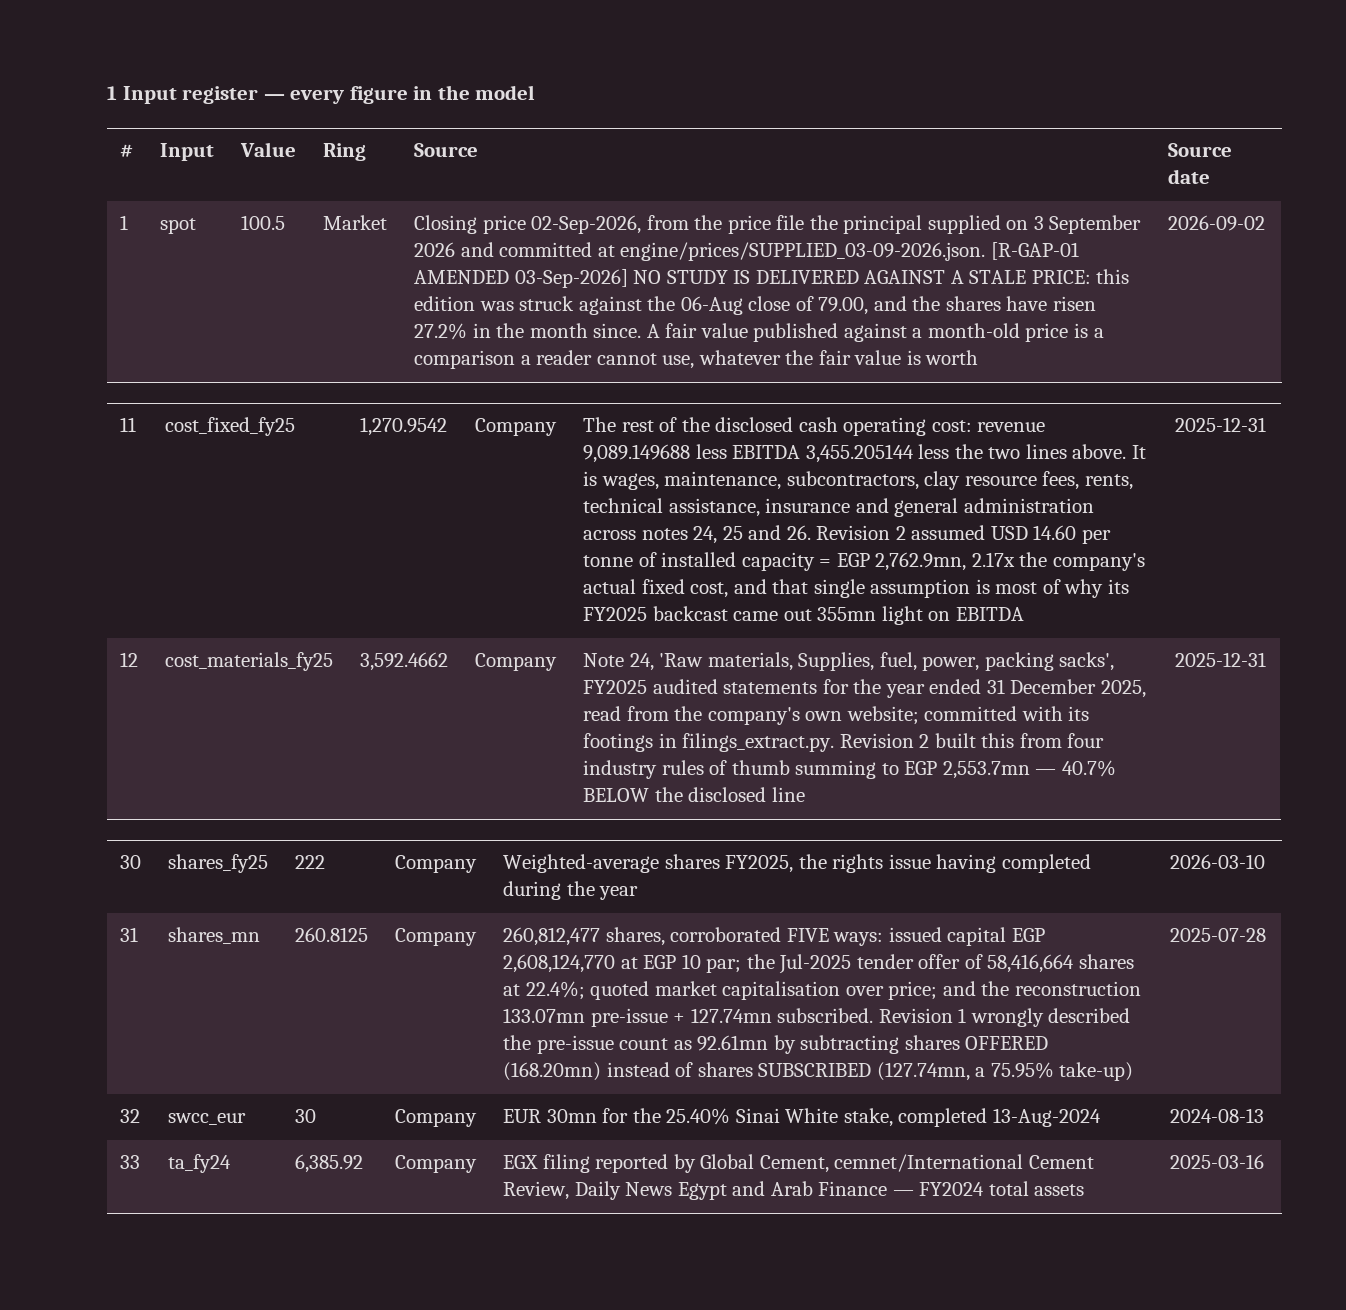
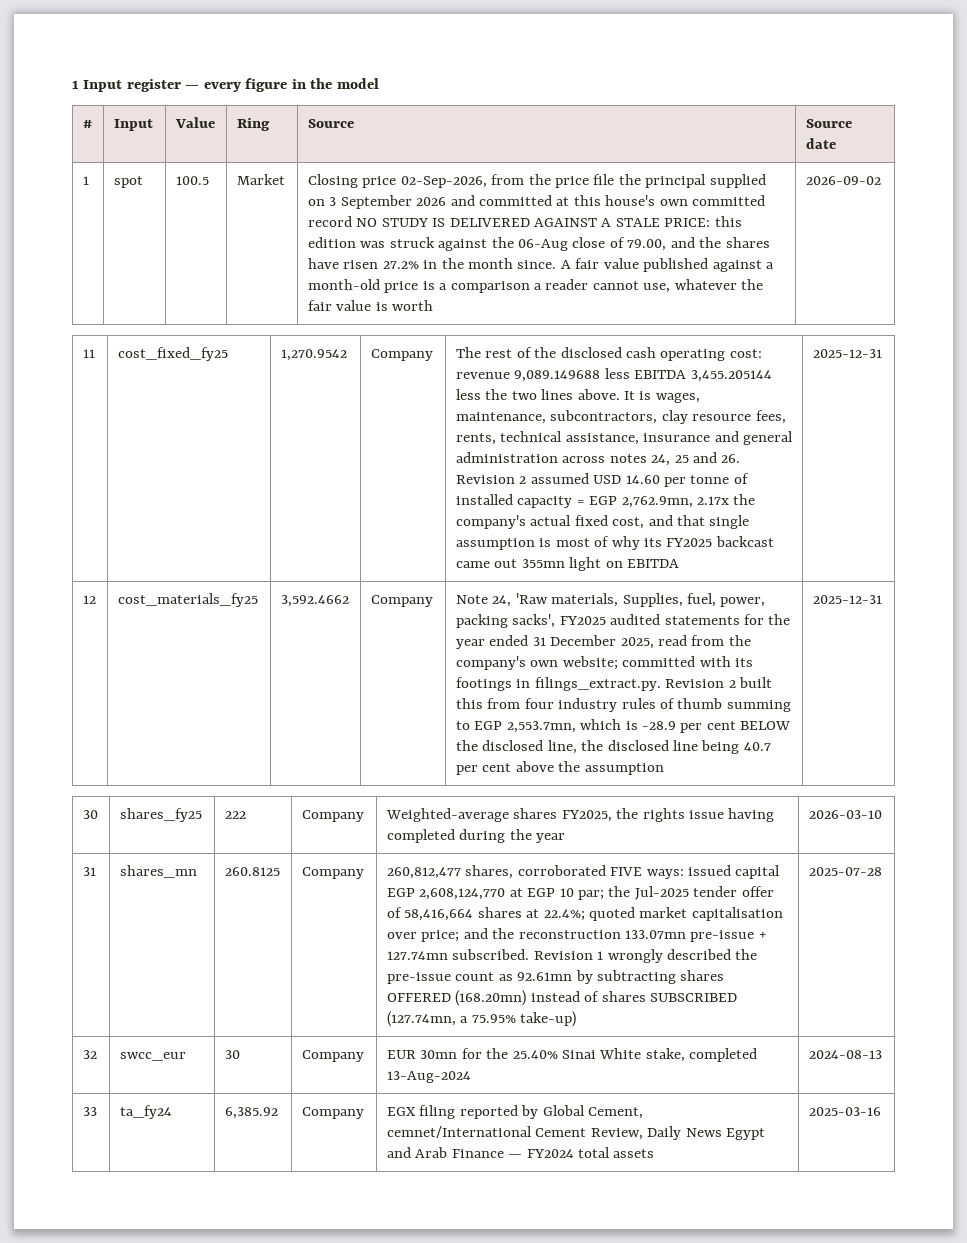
- Closing price 02-Sep-2026, from the price file the principal supplied on 3 September 2026 and committed at engine/prices/SUPPLIED_03-09-2026.json. [R-GAP-01 AMENDED 03-Sep-2026] NO STUDY IS DELIVERED AGAINST A STALE PRICE: this edition was struck against the 06-Aug close of 79.00, and the shares have risen 27.2% in the month since.
+ Closing price 02-Sep-2026, from the price file the principal supplied on 3 September 2026 and committed at this house's own committed record NO STUDY IS DELIVERED AGAINST A STALE PRICE: this edition was struck against the 06-Aug close of 79.00, and the shares have risen 27.2% in the month since.
- Note 24, 'Raw materials, Supplies, fuel, power, packing sacks', FY2025 audited statements for the year ended 31 December 2025, read from the company's own website; committed with its footings in filings_extract.py. Revision 2 built this from four industry rules of thumb summing to EGP 2,553.7mn — 40.7% BELOW the disclosed line
+ Note 24, 'Raw materials, Supplies, fuel, power, packing sacks', FY2025 audited statements for the year ended 31 December 2025, read from the company's own website; committed with its footings in filings_extract.py. Revision 2 built this from four industry rules of thumb summing to EGP 2,553.7mn, which is -28.9 per cent BELOW the disclosed line, the disclosed line being 40.7 per cent above the assumption

